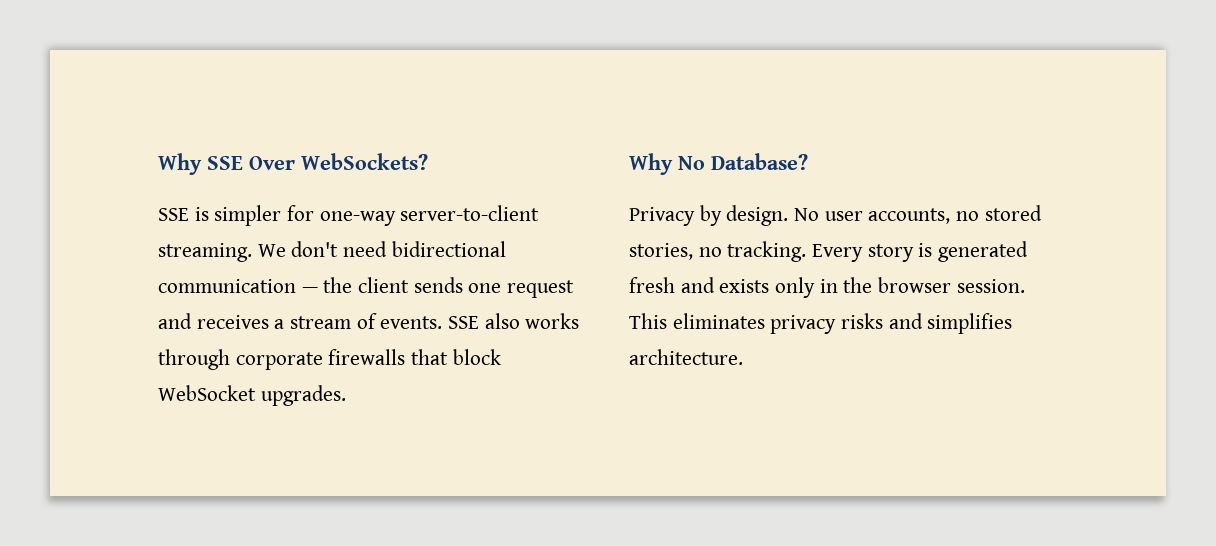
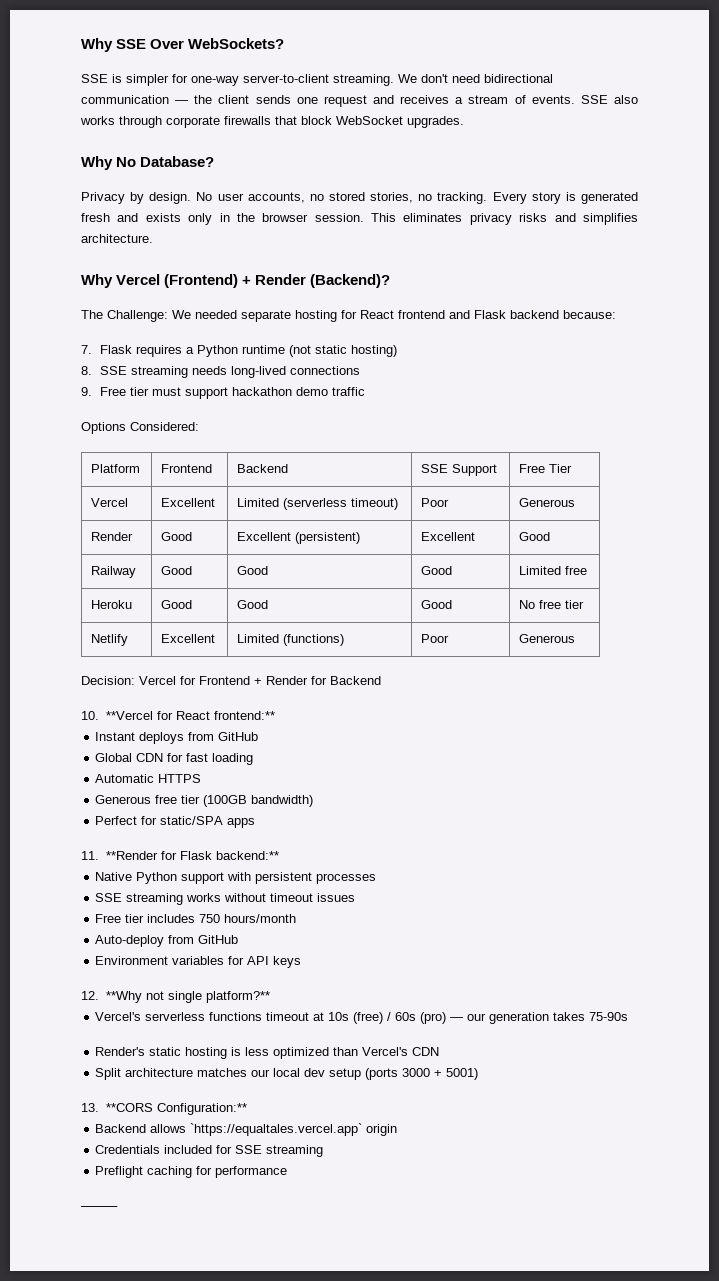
+ Why Vercel (Frontend) + Render (Backend)?
+ The Challenge: We needed separate hosting for React frontend and Flask backend because:
+ 7. Flask requires a Python runtime (not static hosting)
+ 8. SSE streaming needs long-lived connections
+ 9. Free tier must support hackathon demo traffic
+ Options Considered:
+ Platform | Frontend | Backend | SSE Support | Free Tier
+ Vercel | Excellent | Limited (serverless timeout) | Poor | Generous
+ Render | Good | Excellent (persistent) | Excellent | Good
+ Railway | Good | Good | Good | Limited free
+ Heroku | Good | Good | Good | No free tier
+ Netlify | Excellent | Limited (functions) | Poor | Generous
+ Decision: Vercel for Frontend + Render for Backend
+ 10. **Vercel for React frontend:**
+ Instant deploys from GitHub
+ Global CDN for fast loading
+ Automatic HTTPS
+ Generous free tier (100GB bandwidth)
+ Perfect for static/SPA apps
+ 11. **Render for Flask backend:**
+ Native Python support with persistent processes
+ SSE streaming works without timeout issues
+ Free tier includes 750 hours/month
+ Auto-deploy from GitHub
+ Environment variables for API keys
+ 12. **Why not single platform?**
+ Vercel's serverless functions timeout at 10s (free) / 60s (pro) — our generation takes 75-90s
+ Render's static hosting is less optimized than Vercel's CDN
+ Split architecture matches our local dev setup (ports 3000 + 5001)
+ 13. **CORS Configuration:**
+ Backend allows `https://equaltales.vercel.app` origin
+ Credentials included for SSE streaming
+ Preflight caching for performance
+ ────

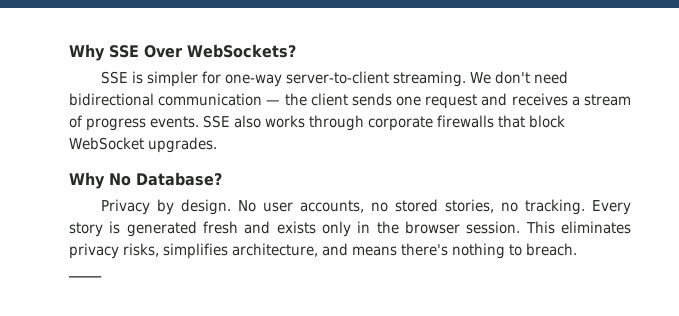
- We don't need bidirectional communication — the client sends one request and receives a stream of events.
+ We don't need bidirectional communication — the client sends one request and receives a stream of progress events.
- This eliminates privacy risks and simplifies architecture.
- Why Vercel (Frontend) + Render (Backend)?
- The Challenge: We needed separate hosting for React frontend and Flask backend because:
- 7. Flask requires a Python runtime (not static hosting)
- 8. SSE streaming needs long-lived connections
- 9. Free tier must support hackathon demo traffic
- Options Considered:
- Platform | Frontend | Backend | SSE Support | Free Tier
- Vercel | Excellent | Limited (serverless timeout) | Poor | Generous
- Render | Good | Excellent (persistent) | Excellent | Good
- Railway | Good | Good | Good | Limited free
- Heroku | Good | Good | Good | No free tier
- Netlify | Excellent | Limited (functions) | Poor | Generous
- Decision: Vercel for Frontend + Render for Backend
- 10. **Vercel for React frontend:**
- Instant deploys from GitHub
- Global CDN for fast loading
- Automatic HTTPS
- Generous free tier (100GB bandwidth)
- Perfect for static/SPA apps
- 11. **Render for Flask backend:**
- Native Python support with persistent processes
- SSE streaming works without timeout issues
- Free tier includes 750 hours/month
- Auto-deploy from GitHub
- Environment variables for API keys
- 12. **Why not single platform?**
- Vercel's serverless functions timeout at 10s (free) / 60s (pro) — our generation takes 75-90s
- Render's static hosting is less optimized than Vercel's CDN
- Split architecture matches our local dev setup (ports 3000 + 5001)
- 13. **CORS Configuration:**
- Backend allows `https://equaltales.vercel.app` origin
- Credentials included for SSE streaming
- Preflight caching for performance
+ This eliminates privacy risks, simplifies architecture, and means there's nothing to breach.

